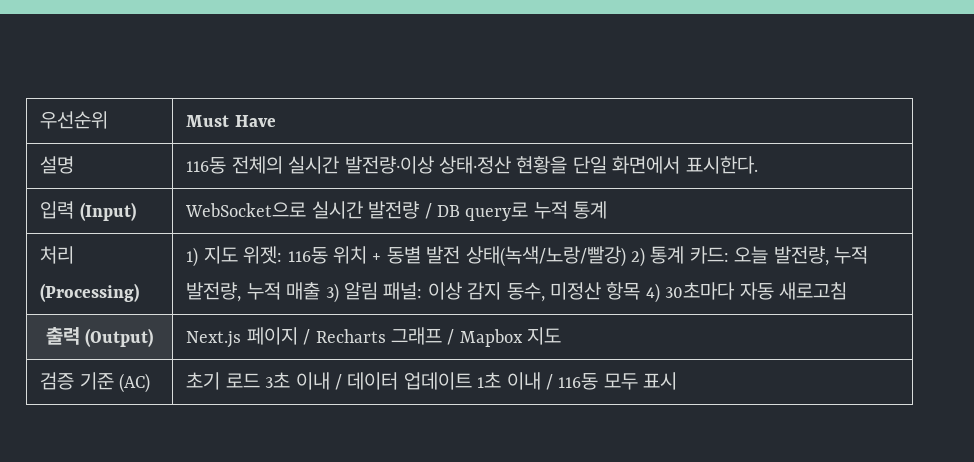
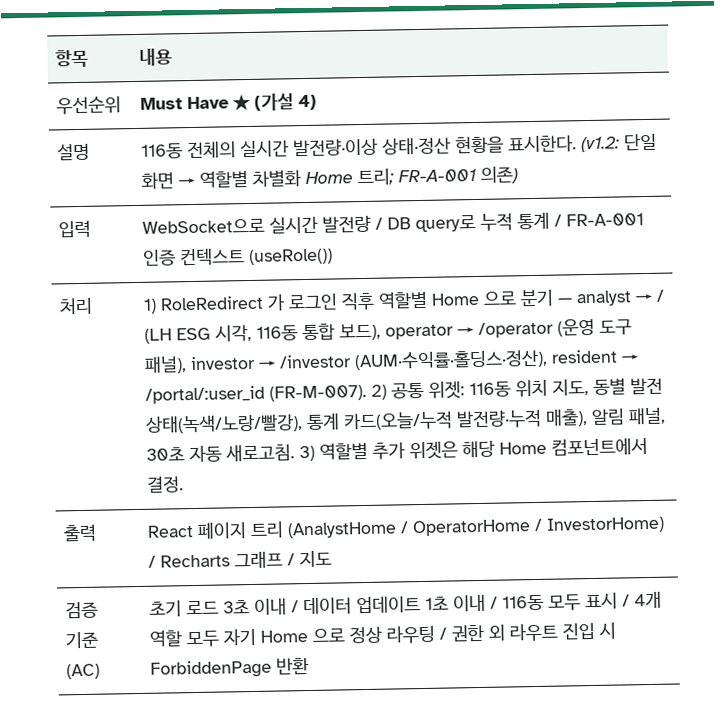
+ 항목 | 내용
- 우선순위 | Must Have
+ 우선순위 | Must Have ★ (가설 4)
- 설명 | 116동 전체의 실시간 발전량·이상 상태·정산 현황을 단일 화면에서 표시한다.
+ 설명 | 116동 전체의 실시간 발전량·이상 상태·정산 현황을 표시한다. (v1.2: 단일 화면 → 역할별 차별화 Home 트리; FR-A-001 의존)
- 입력 (Input) | WebSocket으로 실시간 발전량 / DB query로 누적 통계
+ 입력 | WebSocket으로 실시간 발전량 / DB query로 누적 통계 / FR-A-001 인증 컨텍스트 (useRole())
- 처리 (Processing)
+ 처리
- 1) 지도 위젯: 116동 위치 + 동별 발전 상태(녹색/노랑/빨강) 2) 통계 카드: 오늘 발전량, 누적 발전량, 누적 매출 3) 알림 패널: 이상 감지 동수, 미정산 항목 4) 30초마다 자동 새로고침
- 출력 (Output) | Next.js 페이지 / Recharts 그래프 / Mapbox 지도
+ 1) RoleRedirect 가 로그인 직후 역할별 Home 으로 분기 — analyst → / (LH ESG 시각, 116동 통합 보드), operator → /operator (운영 도구 패널), investor → /investor (AUM·수익률·홀딩스·정산), resident → /portal/:user_id (FR-M-007). 2) 공통 위젯: 116동 위치 지도, 동별 발전 상태(녹색/노랑/빨강), 통계 카드(오늘/누적 발전량·누적 매출), 알림 패널, 30초 자동 새로고침. 3) 역할별 추가 위젯은 해당 Home 컴포넌트에서 결정.
+ 출력 | React 페이지 트리 (AnalystHome / OperatorHome / InvestorHome) / Recharts 그래프 / 지도
- 검증 기준 (AC) | 초기 로드 3초 이내 / 데이터 업데이트 1초 이내 / 116동 모두 표시
+ 검증 기준 (AC) | 초기 로드 3초 이내 / 데이터 업데이트 1초 이내 / 116동 모두 표시 / 4개 역할 모두 자기 Home 으로 정상 라우팅 / 권한 외 라우트 진입 시 ForbiddenPage 반환

